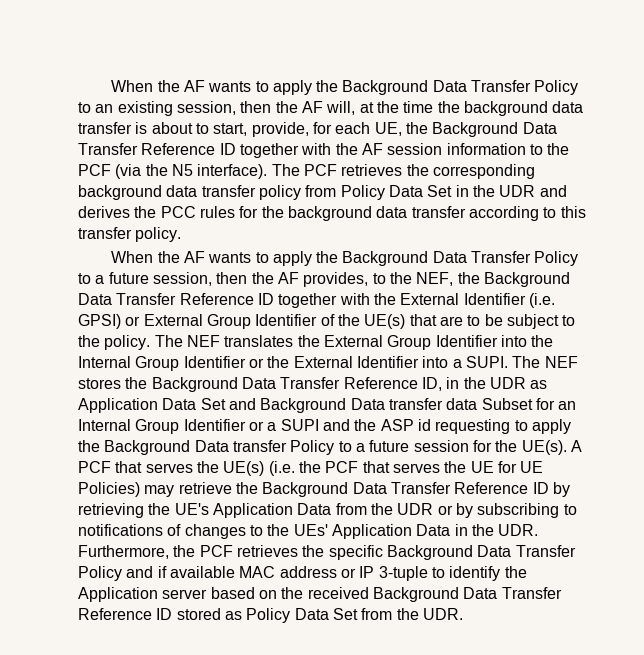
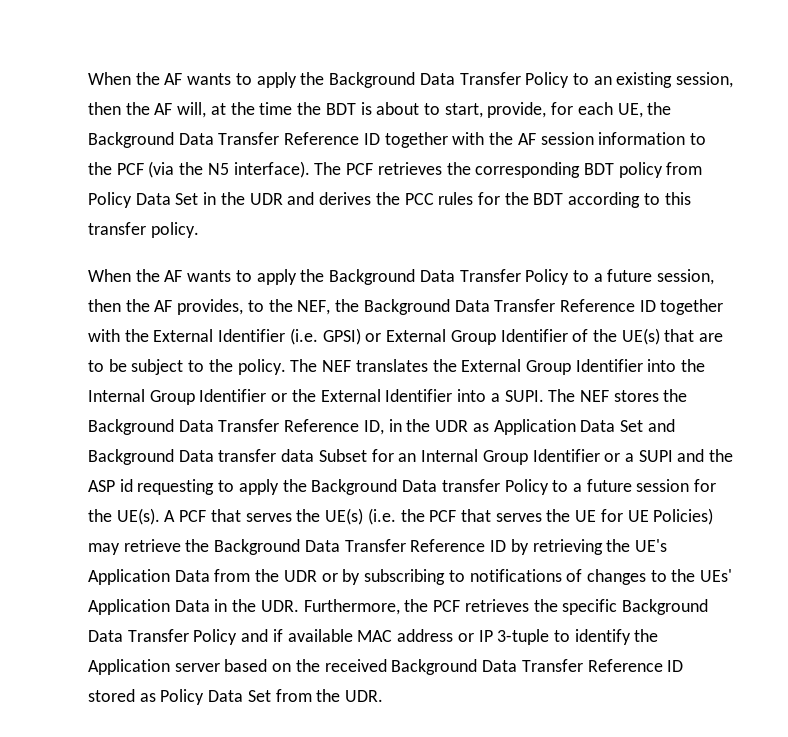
- When the AF wants to apply the Background Data Transfer Policy to an existing session, then the AF will, at the time the background data transfer is about to start, provide, for each UE, the Background Data Transfer Reference ID together with the AF session information to the PCF (via the N5 interface).
+ When the AF wants to apply the Background Data Transfer Policy to an existing session, then the AF will, at the time the BDT is about to start, provide, for each UE, the Background Data Transfer Reference ID together with the AF session information to the PCF (via the N5 interface).
- The PCF retrieves the corresponding background data transfer policy from Policy Data Set in the UDR and derives the PCC rules for the background data transfer according to this transfer policy.
+ The PCF retrieves the corresponding BDT policy from Policy Data Set in the UDR and derives the PCC rules for the BDT according to this transfer policy.

